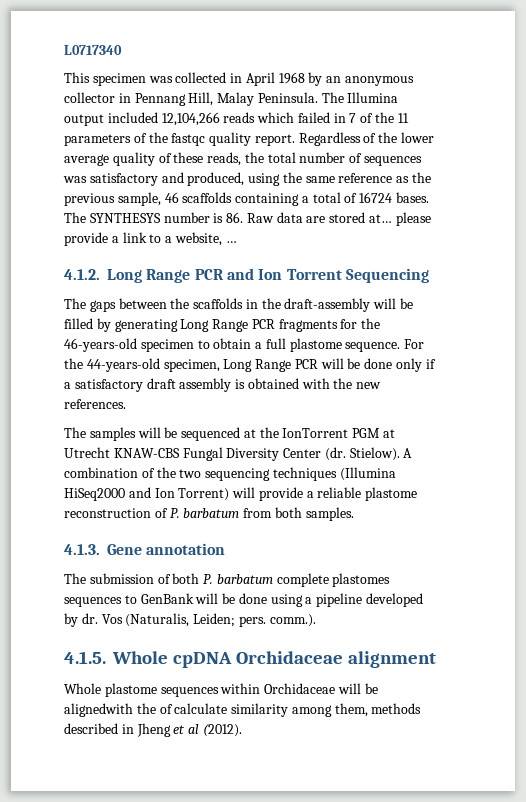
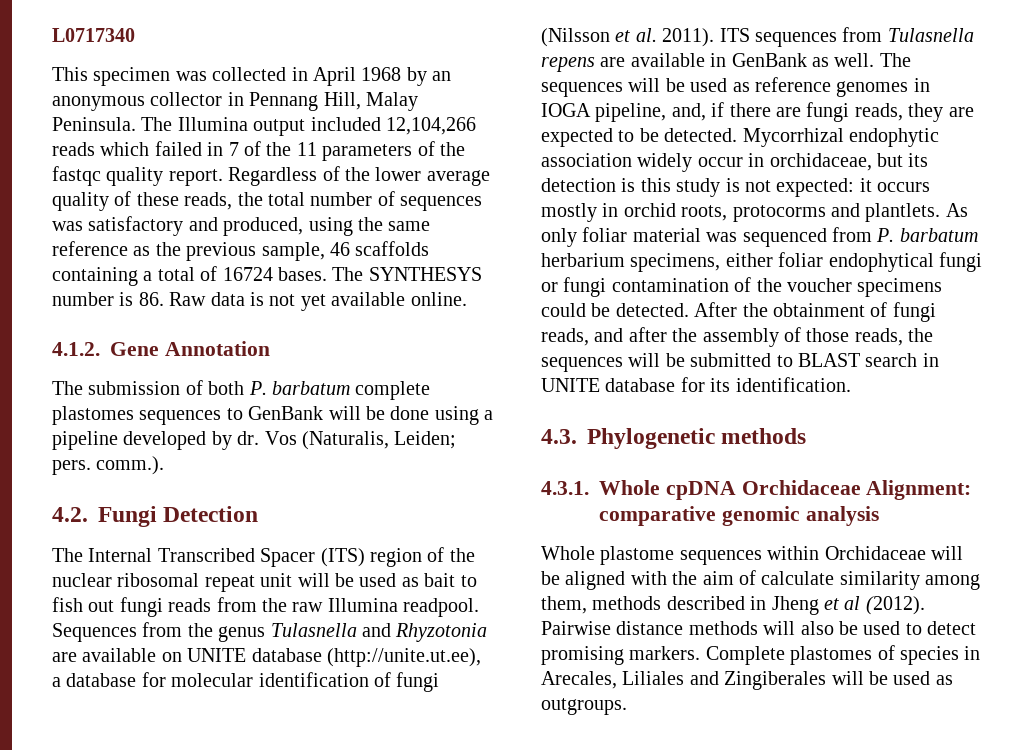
- The SYNTHESYS number is 86. Raw data are stored at… please provide a link to a website, …
- 4.1.2. Long Range PCR and Ion Torrent Sequencing
- The gaps between the scaffolds in the draft-assembly will be filled by generating Long Range PCR fragments for the 46-years-old specimen to obtain a full plastome sequence. For the 44-years-old specimen, Long Range PCR will be done only if a satisfactory draft assembly is obtained with the new references.
- The samples will be sequenced at the IonTorrent PGM at Utrecht KNAW-CBS Fungal Diversity Center (dr. Stielow). A combination of the two sequencing techniques (Illumina HiSeq2000 and Ion Torrent) will provide a reliable plastome reconstruction of P. barbatum from both samples.
- 4.1.3. Gene annotation
+ The SYNTHESYS number is 86. Raw data is not yet available online.
+ 4.1.2. Gene Annotation
- 4.1.5. Whole cpDNA Orchidaceae alignment
+ 4.2. Fungi Detection
+ The Internal Transcribed Spacer (ITS) region of the nuclear ribosomal repeat unit will be used as bait to fish out fungi reads from the raw Illumina readpool. Sequences from the genus Tulasnella and Rhyzotonia are available on UNITE database (http://unite.ut.ee), a database for molecular identification of fungi (Nilsson et al. 2011). ITS sequences from Tulasnella repens are available in GenBank as well. The sequences will be used as reference genomes in IOGA pipeline, and, if there are fungi reads, they are expected to be detected. Mycorrhizal endophytic association widely occur in orchidaceae, but its detection is this study is not expected: it occurs mostly in orchid roots, protocorms and plantlets. As only foliar material was sequenced from P. barbatum herbarium specimens, either foliar endophytical fungi or fungi contamination of the voucher specimens could be detected. After the obtainment of fungi reads, and after the assembly of those reads, the sequences will be submitted to BLAST search in UNITE database for its identification.
+ 4.3. Phylogenetic methods
+ 4.3.1. Whole cpDNA Orchidaceae Alignment: comparative genomic analysis
- Whole plastome sequences within Orchidaceae will be alignedwith the of calculate similarity among them, methods described in Jheng et al (2012).
+ Whole plastome sequences within Orchidaceae will be aligned with the aim of calculate similarity among them, methods described in Jheng et al (2012).
+ Pairwise distance methods will also be used to detect promising markers. Complete plastomes of species in Arecales, Liliales and Zingiberales will be used as outgroups.

